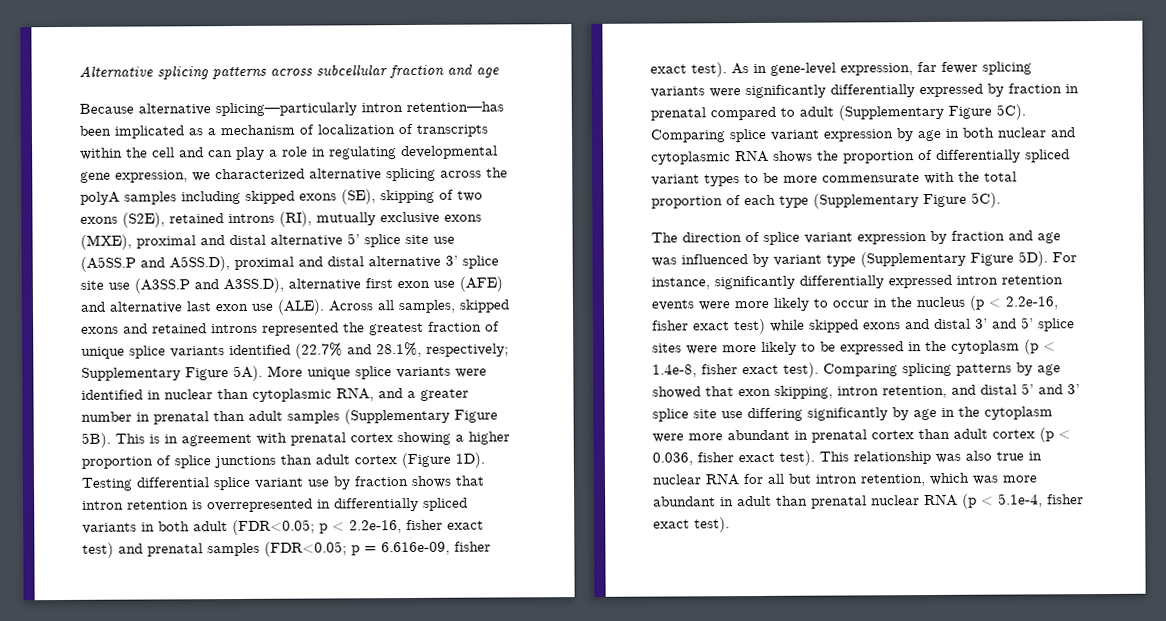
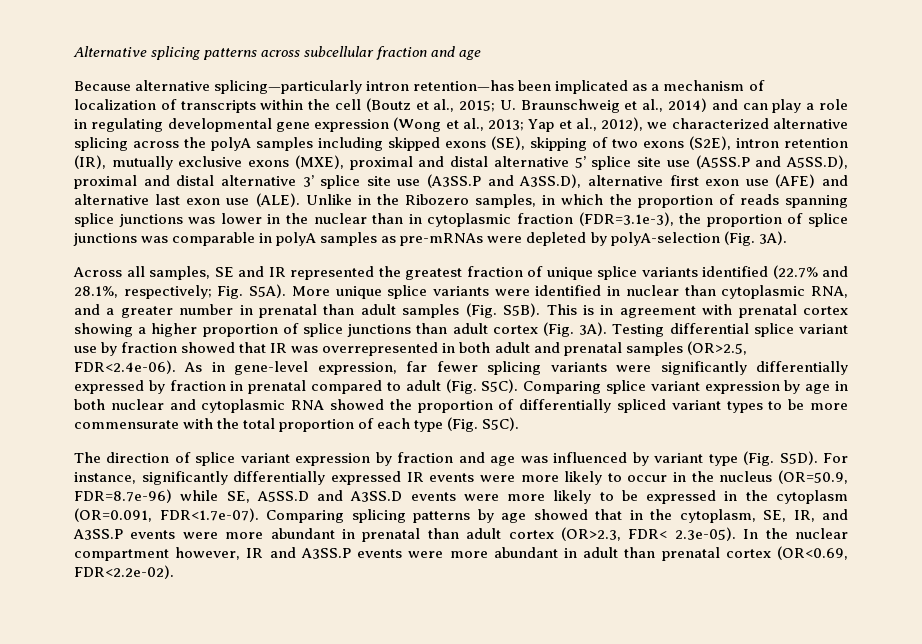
- Because alternative splicing—particularly intron retention—has been implicated as a mechanism of localization of transcripts within the cell and can play a role in regulating developmental gene expression, we characterized alternative splicing across the polyA samples including skipped exons (SE), skipping of two exons (S2E), retained introns (RI), mutually exclusive exons (MXE), proximal and distal alternative 5’ splice site use (A5SS.P and A5SS.D), proximal and distal alternative 3’ splice site use (A3SS.P and A3SS.D), alternative first exon use (AFE) and alternative last exon use (ALE).
+ Because alternative splicing—particularly intron retention—has been implicated as a mechanism of localization of transcripts within the cell (Boutz et al., 2015; U. Braunschweig et al., 2014) and can play a role in regulating developmental gene expression (Wong et al., 2013; Yap et al., 2012), we characterized alternative splicing across the polyA samples including skipped exons (SE), skipping of two exons (S2E), intron retention (IR), mutually exclusive exons (MXE), proximal and distal alternative 5’ splice site use (A5SS.P and A5SS.D), proximal and distal alternative 3’ splice site use (A3SS.P and A3SS.D), alternative first exon use (AFE) and alternative last exon use (ALE).
- Across all samples, skipped exons and retained introns represented the greatest fraction of unique splice variants identified (22.7% and 28.1%, respectively; Supplementary Figure 5A).
+ Unlike in the Ribozero samples, in which the proportion of reads spanning splice junctions was lower in the nuclear than in cytoplasmic fraction (FDR=3.1e-3), the proportion of splice junctions was comparable in polyA samples as pre-mRNAs were depleted by polyA-selection (Fig. 3A).
+ Across all samples, SE and IR represented the greatest fraction of unique splice variants identified (22.7% and 28.1%, respectively; Fig. S5A).
- More unique splice variants were identified in nuclear than cytoplasmic RNA, and a greater number in prenatal than adult samples (Supplementary Figure 5B).
+ More unique splice variants were identified in nuclear than cytoplasmic RNA, and a greater number in prenatal than adult samples (Fig. S5B).
- This is in agreement with prenatal cortex showing a higher proportion of splice junctions than adult cortex (Figure 1D).
+ This is in agreement with prenatal cortex showing a higher proportion of splice junctions than adult cortex (Fig. 3A).
- Testing differential splice variant use by fraction shows that intron retention is overrepresented in differentially spliced variants in both adult (FDR<0.05; p < 2.2e-16, fisher exact test) and prenatal samples (FDR<0.05; p = 6.616e-09, fisher exact test). As in gene-level expression, far fewer splicing variants were significantly differentially expressed by fraction in prenatal compared to adult (Supplementary Figure 5C).
+ Testing differential splice variant use by fraction showed that IR was overrepresented in both adult and prenatal samples (OR>2.5, FDR<2.4e-06). As in gene-level expression, far fewer splicing variants were significantly differentially expressed by fraction in prenatal compared to adult (Fig. S5C).
- Comparing splice variant expression by age in both nuclear and cytoplasmic RNA shows the proportion of differentially spliced variant types to be more commensurate with the total proportion of each type (Supplementary Figure 5C).
+ Comparing splice variant expression by age in both nuclear and cytoplasmic RNA showed the proportion of differentially spliced variant types to be more commensurate with the total proportion of each type (Fig. S5C).
- The direction of splice variant expression by fraction and age was influenced by variant type (Supplementary Figure 5D).
+ The direction of splice variant expression by fraction and age was influenced by variant type (Fig. S5D).
- For instance, significantly differentially expressed intron retention events were more likely to occur in the nucleus (p < 2.2e-16, fisher exact test) while skipped exons and distal 3’ and 5’ splice sites were more likely to be expressed in the cytoplasm (p < 1.4e-8, fisher exact test). Comparing splicing patterns by age showed that exon skipping, intron retention, and distal 5’ and 3’ splice site use differing significantly by age in the cytoplasm were more abundant in prenatal cortex than adult cortex (p < 0.036, fisher exact test). This relationship was also true in nuclear RNA for all but intron retention, which was more abundant in adult than prenatal nuclear RNA (p < 5.1e-4, fisher exact test).
+ For instance, significantly differentially expressed IR events were more likely to occur in the nucleus (OR=50.9, FDR=8.7e-96) while SE, A5SS.D and A3SS.D events were more likely to be expressed in the cytoplasm (OR=0.091, FDR<1.7e-07). Comparing splicing patterns by age showed that in the cytoplasm, SE, IR, and A3SS.P events were more abundant in prenatal than adult cortex (OR>2.3, FDR< 2.3e-05). In the nuclear compartment however, IR and A3SS.P events were more abundant in adult than prenatal cortex (OR<0.69, FDR<2.2e-02).

